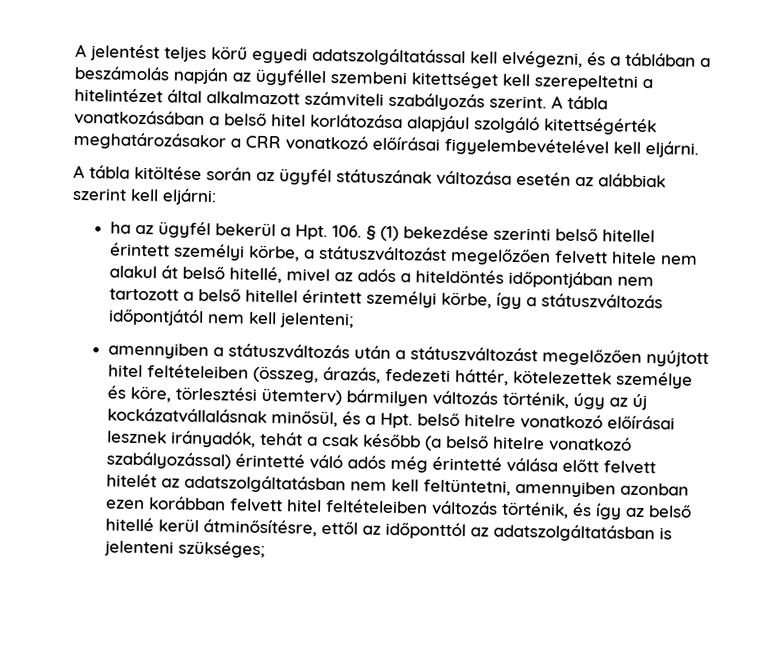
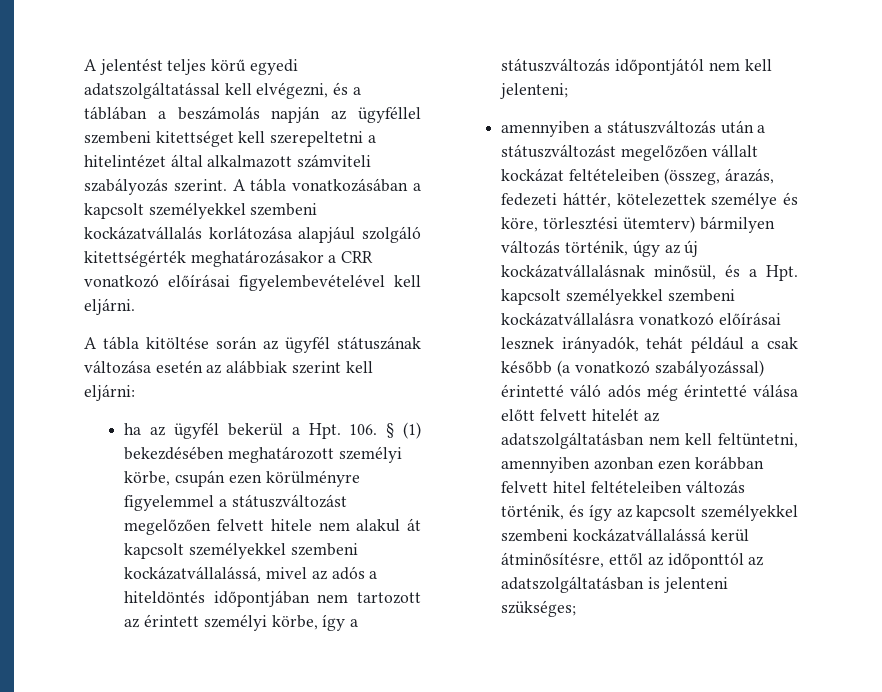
- A tábla vonatkozásában a belső hitel korlátozása alapjául szolgáló kitettségérték meghatározásakor a CRR vonatkozó előírásai figyelembevételével kell eljárni.
+ A tábla vonatkozásában a kapcsolt személyekkel szembeni kockázatvállalás korlátozása alapjául szolgáló kitettségérték meghatározásakor a CRR vonatkozó előírásai figyelembevételével kell eljárni.
- ha az ügyfél bekerül a Hpt. 106. § (1) bekezdése szerinti belső hitellel érintett személyi körbe, a státuszváltozást megelőzően felvett hitele nem alakul át belső hitellé, mivel az adós a hiteldöntés időpontjában nem tartozott a belső hitellel érintett személyi körbe, így a státuszváltozás időpontjától nem kell jelenteni;
+ ha az ügyfél bekerül a Hpt. 106. § (1) bekezdésében meghatározott személyi körbe, csupán ezen körülményre figyelemmel a státuszváltozást megelőzően felvett hitele nem alakul át kapcsolt személyekkel szembeni kockázatvállalássá, mivel az adós a hiteldöntés időpontjában nem tartozott az érintett személyi körbe, így a státuszváltozás időpontjától nem kell jelenteni;
- amennyiben a státuszváltozás után a státuszváltozást megelőzően nyújtott hitel feltételeiben (összeg, árazás, fedezeti háttér, kötelezettek személye és köre, törlesztési ütemterv) bármilyen változás történik, úgy az új kockázatvállalásnak minősül, és a Hpt. belső hitelre vonatkozó előírásai lesznek irányadók, tehát a csak később (a belső hitelre vonatkozó szabályozással) érintetté váló adós még érintetté válása előtt felvett hitelét az adatszolgáltatásban nem kell feltüntetni, amennyiben azonban ezen korábban felvett hitel feltételeiben változás történik, és így az belső hitellé kerül átminősítésre, ettől az időponttól az adatszolgáltatásban is jelenteni szükséges;
+ amennyiben a státuszváltozás után a státuszváltozást megelőzően vállalt kockázat feltételeiben (összeg, árazás, fedezeti háttér, kötelezettek személye és köre, törlesztési ütemterv) bármilyen változás történik, úgy az új kockázatvállalásnak minősül, és a Hpt. kapcsolt személyekkel szembeni kockázatvállalásra vonatkozó előírásai lesznek irányadók, tehát például a csak később (a vonatkozó szabályozással) érintetté váló adós még érintetté válása előtt felvett hitelét az adatszolgáltatásban nem kell feltüntetni, amennyiben azonban ezen korábban felvett hitel feltételeiben változás történik, és így az kapcsolt személyekkel szembeni kockázatvállalássá kerül átminősítésre, ettől az időponttól az adatszolgáltatásban is jelenteni szükséges;

